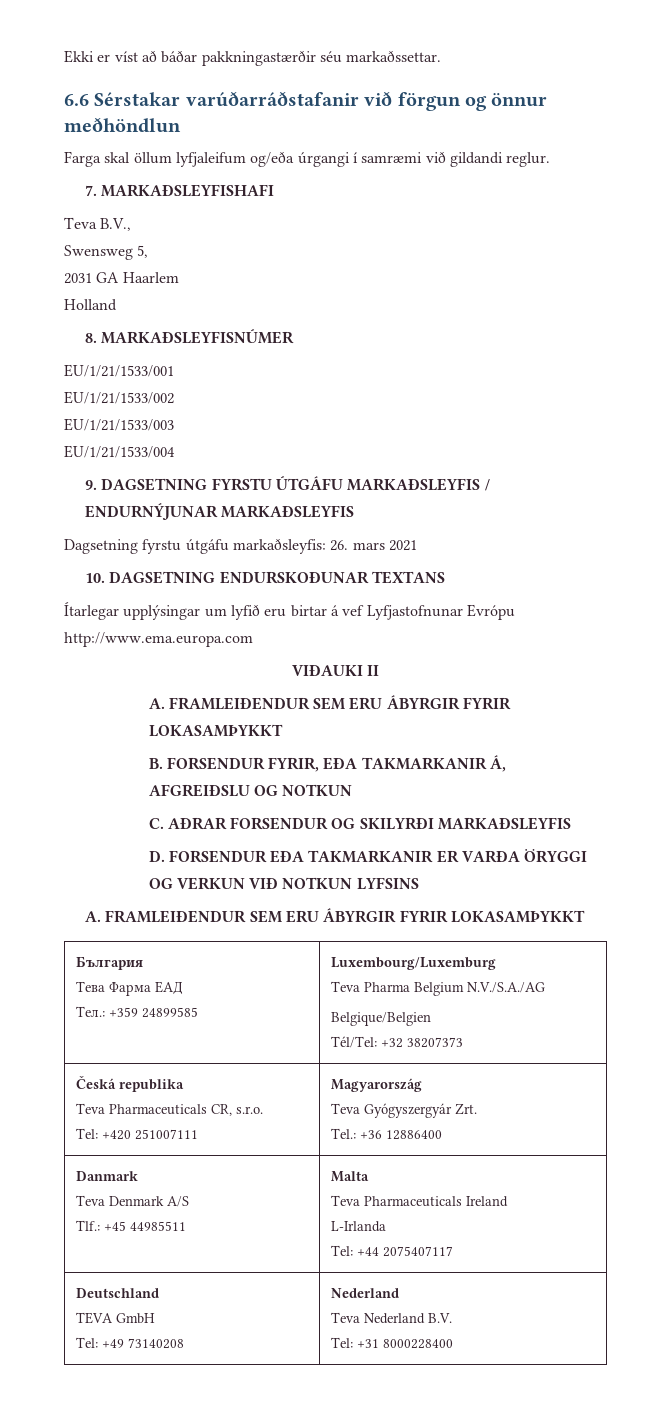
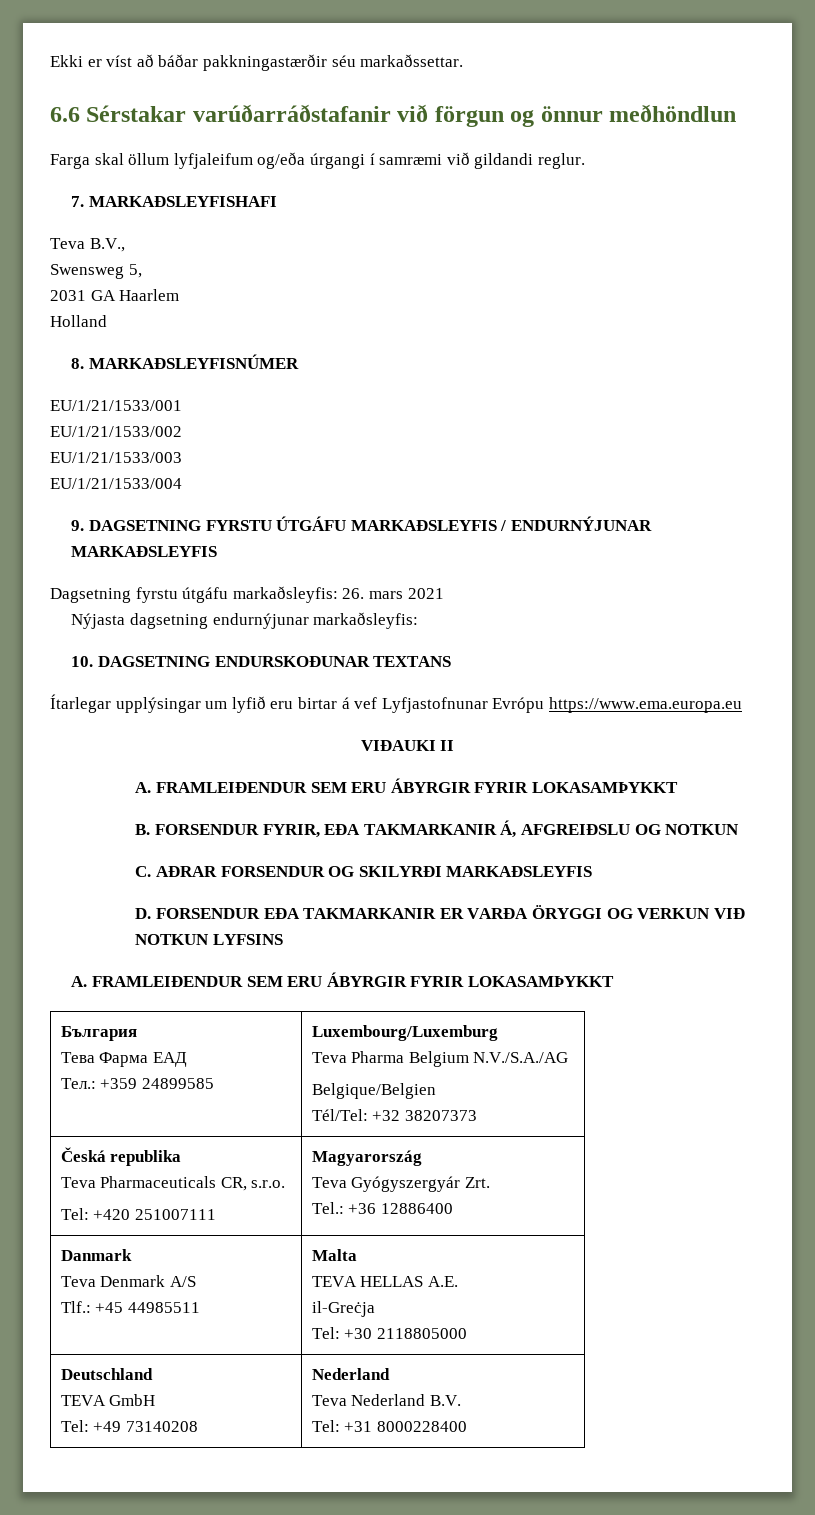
+ Nýjasta dagsetning endurnýjunar markaðsleyfis:
- Ítarlegar upplýsingar um lyfið eru birtar á vef Lyfjastofnunar Evrópu http://www.ema.europa.com
+ Ítarlegar upplýsingar um lyfið eru birtar á vef Lyfjastofnunar Evrópu https://www.ema.europa.eu
  Danmark
  Teva Denmark A/S
  Tlf.: +45 44985511 | Malta
- Teva Pharmaceuticals Ireland
- L-Irlanda
- Tel: +44 2075407117
+ TEVA HELLAS Α.Ε.
+ il-Greċja
+ Tel: +30 2118805000

